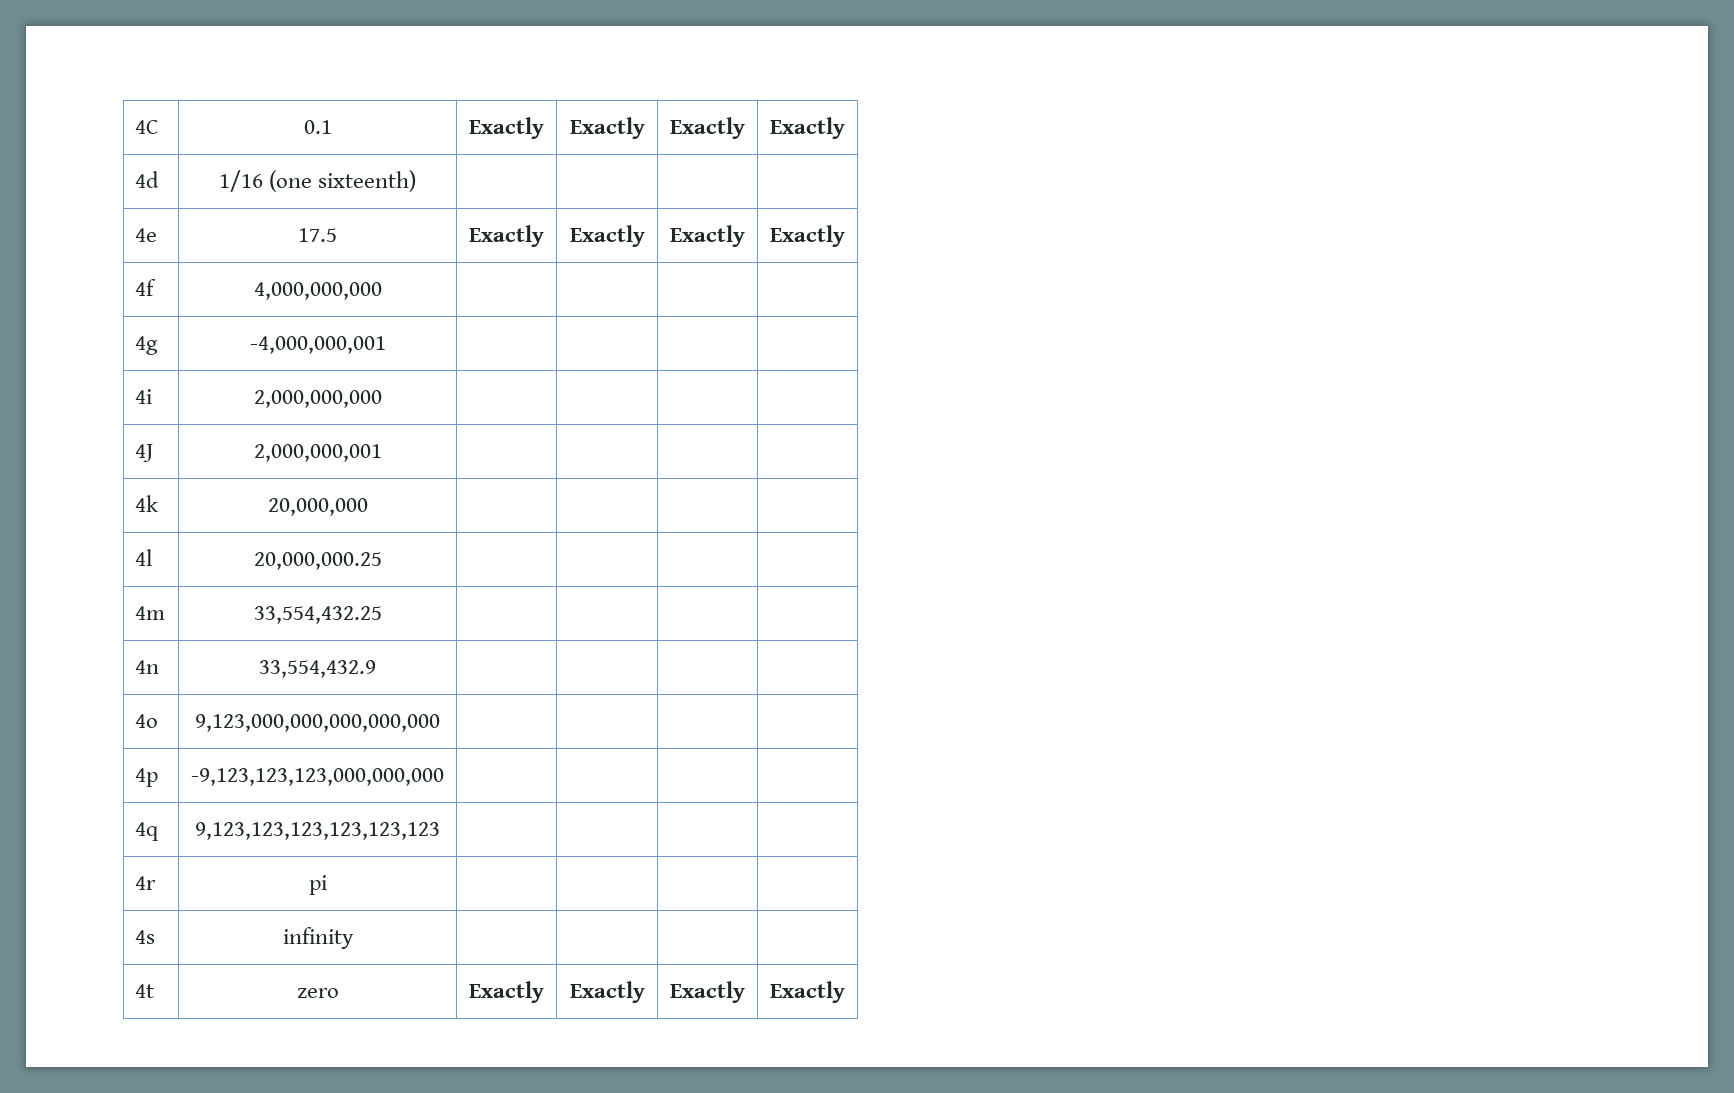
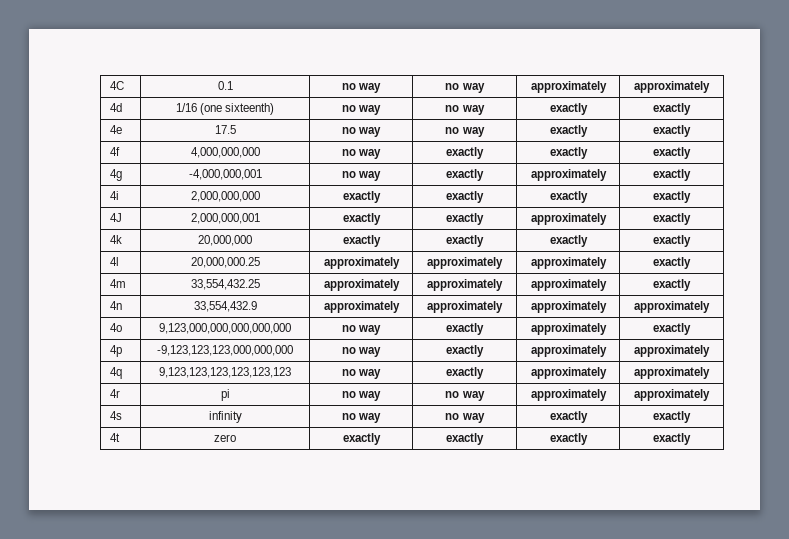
- 4C | 0.1 | Exactly | Exactly | Exactly | Exactly
- 4d | 1/16 (one sixteenth) | | | |
- 4e | 17.5 | Exactly | Exactly | Exactly | Exactly
- 4f | 4,000,000,000 | | | |
- 4g | -4,000,000,001 | | | |
- 4i | 2,000,000,000 | | | |
- 4J | 2,000,000,001 | | | |
- 4k | 20,000,000 | | | |
- 4l | 20,000,000.25 | | | |
- 4m | 33,554,432.25 | | | |
- 4n | 33,554,432.9 | | | |
- 4o | 9,123,000,000,000,000,000 | | | |
- 4p | -9,123,123,123,000,000,000 | | | |
- 4q | 9,123,123,123,123,123,123 | | | |
- 4r | pi | | | |
- 4s | infinity | | | |
- 4t | zero | Exactly | Exactly | Exactly | Exactly
+ 4C | 0.1 | no way | no way | approximately | approximately
+ 4d | 1/16 (one sixteenth) | no way | no way | exactly | exactly
+ 4e | 17.5 | no way | no way | exactly | exactly
+ 4f | 4,000,000,000 | no way | exactly | exactly | exactly
+ 4g | -4,000,000,001 | no way | exactly | approximately | exactly
+ 4i | 2,000,000,000 | exactly | exactly | exactly | exactly
+ 4J | 2,000,000,001 | exactly | exactly | approximately | exactly
+ 4k | 20,000,000 | exactly | exactly | exactly | exactly
+ 4l | 20,000,000.25 | approximately | approximately | approximately | exactly
+ 4m | 33,554,432.25 | approximately | approximately | approximately | exactly
+ 4n | 33,554,432.9 | approximately | approximately | approximately | approximately
+ 4o | 9,123,000,000,000,000,000 | no way | exactly | approximately | exactly
+ 4p | -9,123,123,123,000,000,000 | no way | exactly | approximately | approximately
+ 4q | 9,123,123,123,123,123,123 | no way | exactly | approximately | approximately
+ 4r | pi | no way | no way | approximately | approximately
+ 4s | infinity | no way | no way | exactly | exactly
+ 4t | zero | exactly | exactly | exactly | exactly

